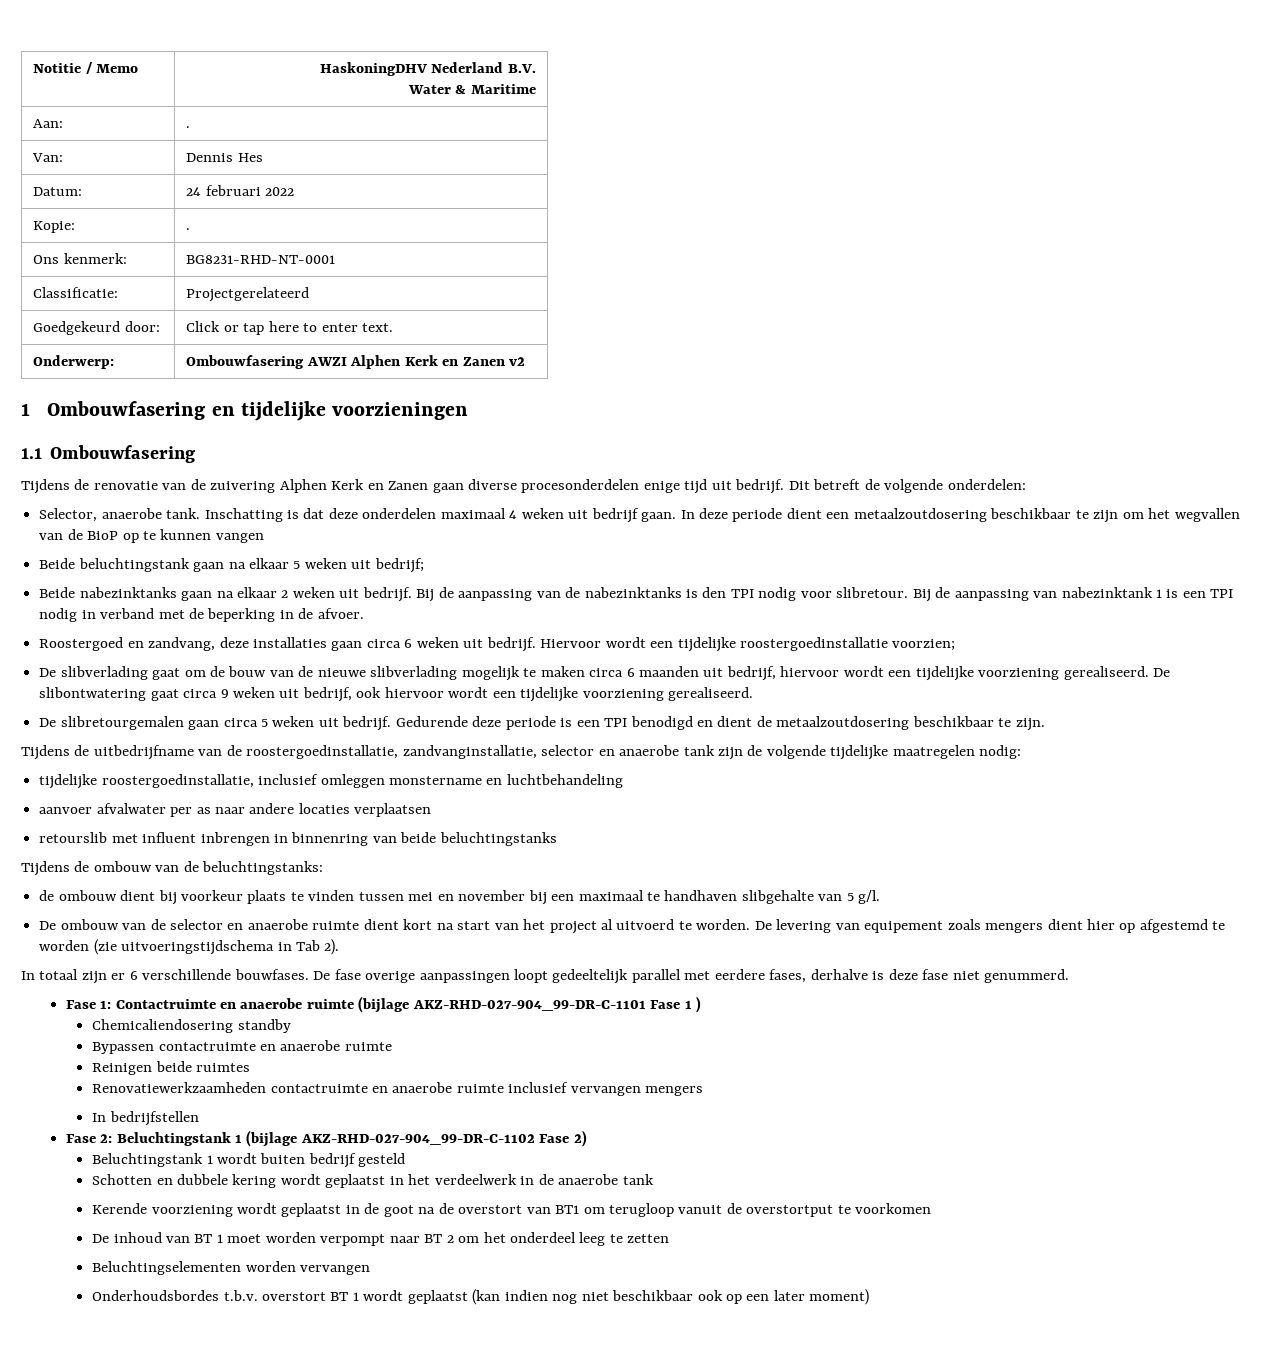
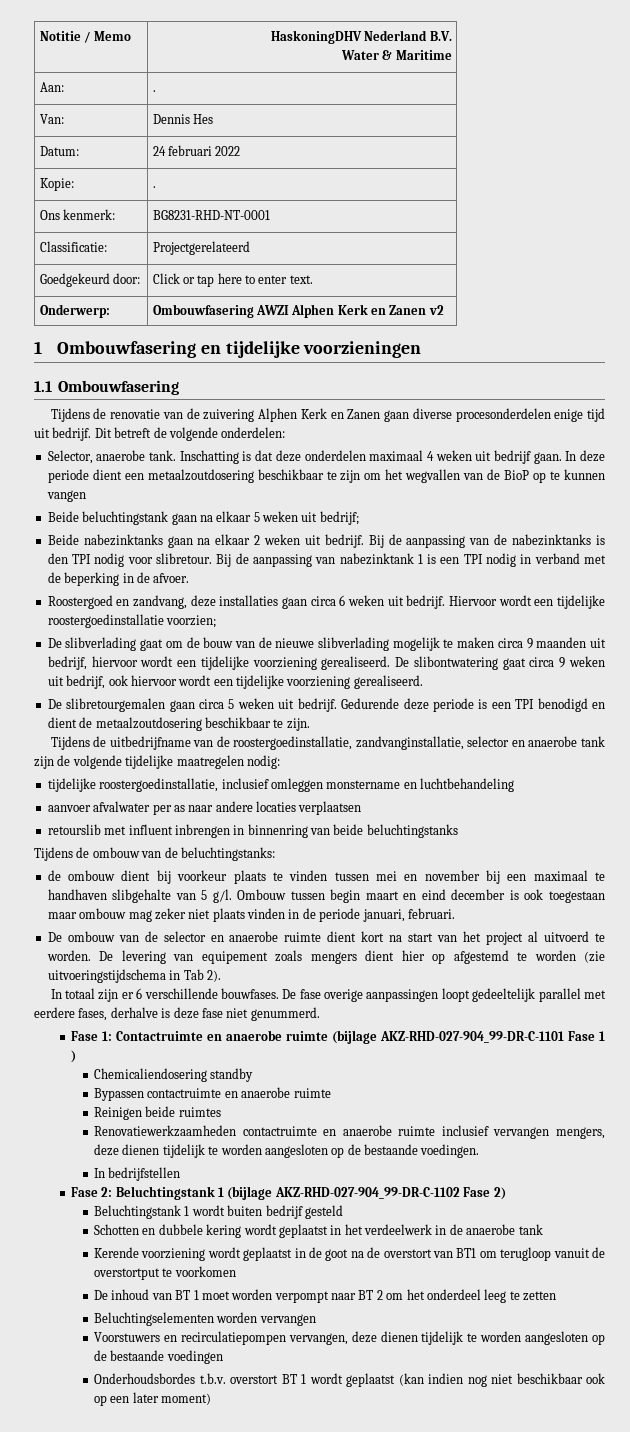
- De slibverlading gaat om de bouw van de nieuwe slibverlading mogelijk te maken circa 6 maanden uit bedrijf, hiervoor wordt een tijdelijke voorziening gerealiseerd.
+ De slibverlading gaat om de bouw van de nieuwe slibverlading mogelijk te maken circa 9 maanden uit bedrijf, hiervoor wordt een tijdelijke voorziening gerealiseerd.
+ Ombouw tussen begin maart en eind december is ook toegestaan maar ombouw mag zeker niet plaats vinden in de periode januari, februari.
- Renovatiewerkzaamheden contactruimte en anaerobe ruimte inclusief vervangen mengers
+ Renovatiewerkzaamheden contactruimte en anaerobe ruimte inclusief vervangen mengers, deze dienen tijdelijk te worden aangesloten op de bestaande voedingen.
+ Voorstuwers en recirculatiepompen vervangen, deze dienen tijdelijk te worden aangesloten op de bestaande voedingen

